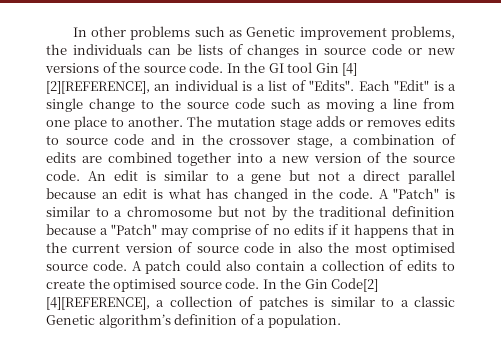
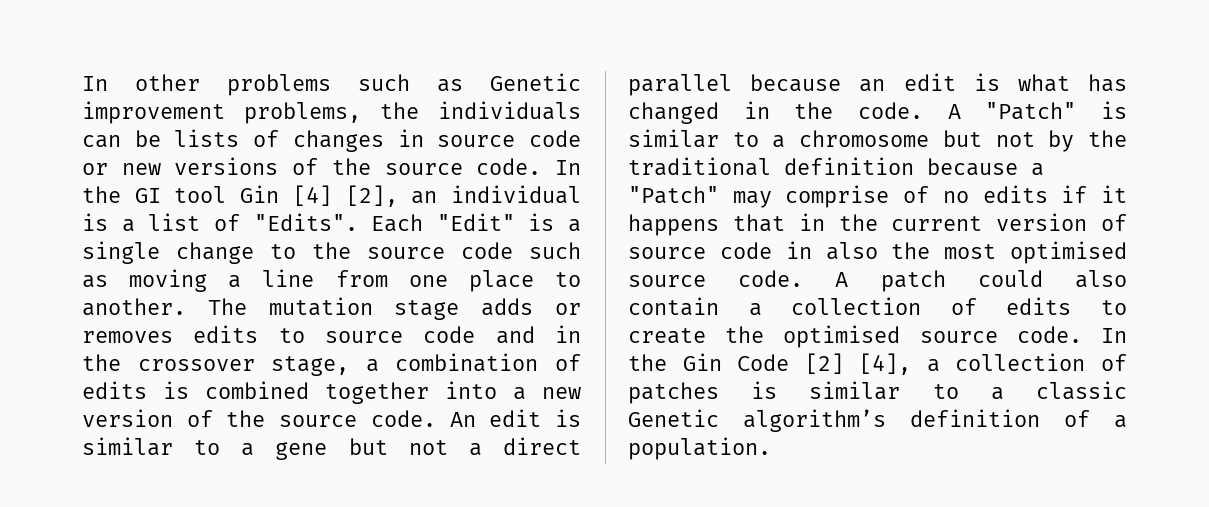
- In the GI tool Gin [4] [2][REFERENCE], an individual is a list of "Edits".
+ In the GI tool Gin [4] [2], an individual is a list of "Edits".
- The mutation stage adds or removes edits to source code and in the crossover stage, a combination of edits are combined together into a new version of the source code.
+ The mutation stage adds or removes edits to source code and in the crossover stage, a combination of edits is combined together into a new version of the source code.
- In the Gin Code[2] [4][REFERENCE], a collection of patches is similar to a classic Genetic algorithm’s definition of a population.
+ In the Gin Code [2] [4], a collection of patches is similar to a classic Genetic algorithm’s definition of a population.

